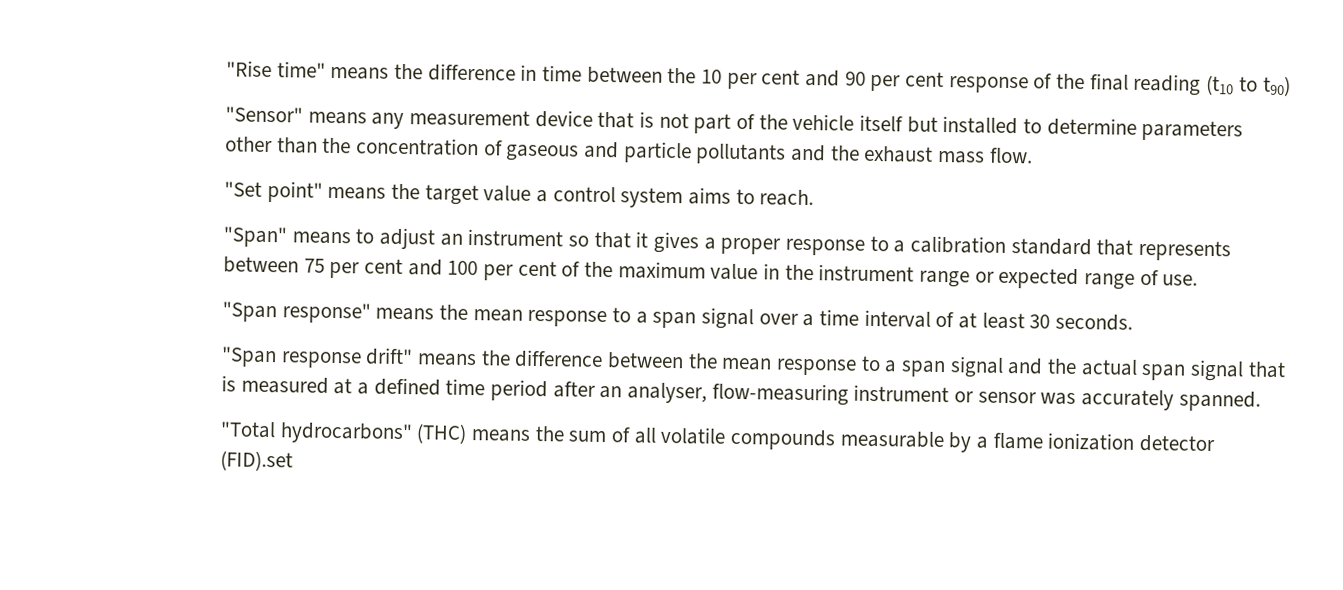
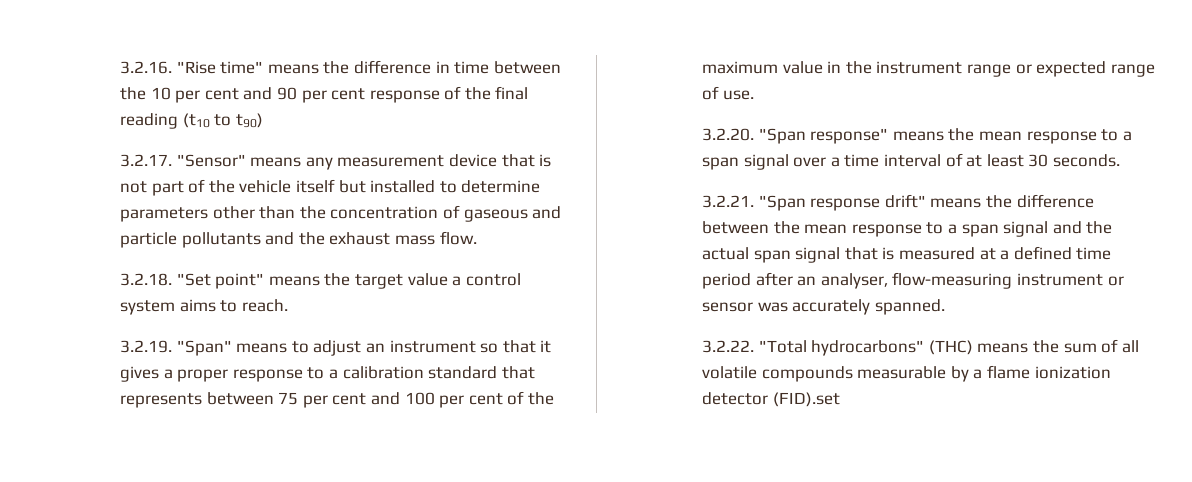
- "Rise time" means the difference in time between the 10 per cent and 90 per cent response of the final reading (t10 to t90)
+ 3.2.16. "Rise time" means the difference in time between the 10 per cent and 90 per cent response of the final reading (t10 to t90)
- "Sensor" means any measurement device that is not part of the vehicle itself but installed to determine parameters other than the concentration of gaseous and particle pollutants and the exhaust mass flow.
+ 3.2.17. "Sensor" means any measurement device that is not part of the vehicle itself but installed to determine parameters other than the concentration of gaseous and particle pollutants and the exhaust mass flow.
- "Set point" means the target value a control system aims to reach.
+ 3.2.18. "Set point" means the target value a control system aims to reach.
- "Span" means to adjust an instrument so that it gives a proper response to a calibration standard that represents between 75 per cent and 100 per cent of the maximum value in the instrument range or expected range of use.
+ 3.2.19. "Span" means to adjust an instrument so that it gives a proper response to a calibration standard that represents between 75 per cent and 100 per cent of the maximum value in the instrument range or expected range of use.
- "Span response" means the mean response to a span signal over a time interval of at least 30 seconds.
+ 3.2.20. "Span response" means the mean response to a span signal over a time interval of at least 30 seconds.
- "Span response drift" means the difference between the mean response to a span signal and the actual span signal that is measured at a defined time period after an analyser, flow-measuring instrument or sensor was accurately spanned.
+ 3.2.21. "Span response drift" means the difference between the mean response to a span signal and the actual span signal that is measured at a defined time period after an analyser, flow-measuring instrument or sensor was accurately spanned.
- "Total hydrocarbons" (THC) means the sum of all volatile compounds measurable by a flame ionization detector (FID).set
+ 3.2.22. "Total hydrocarbons" (THC) means the sum of all volatile compounds measurable by a flame ionization detector (FID).set

